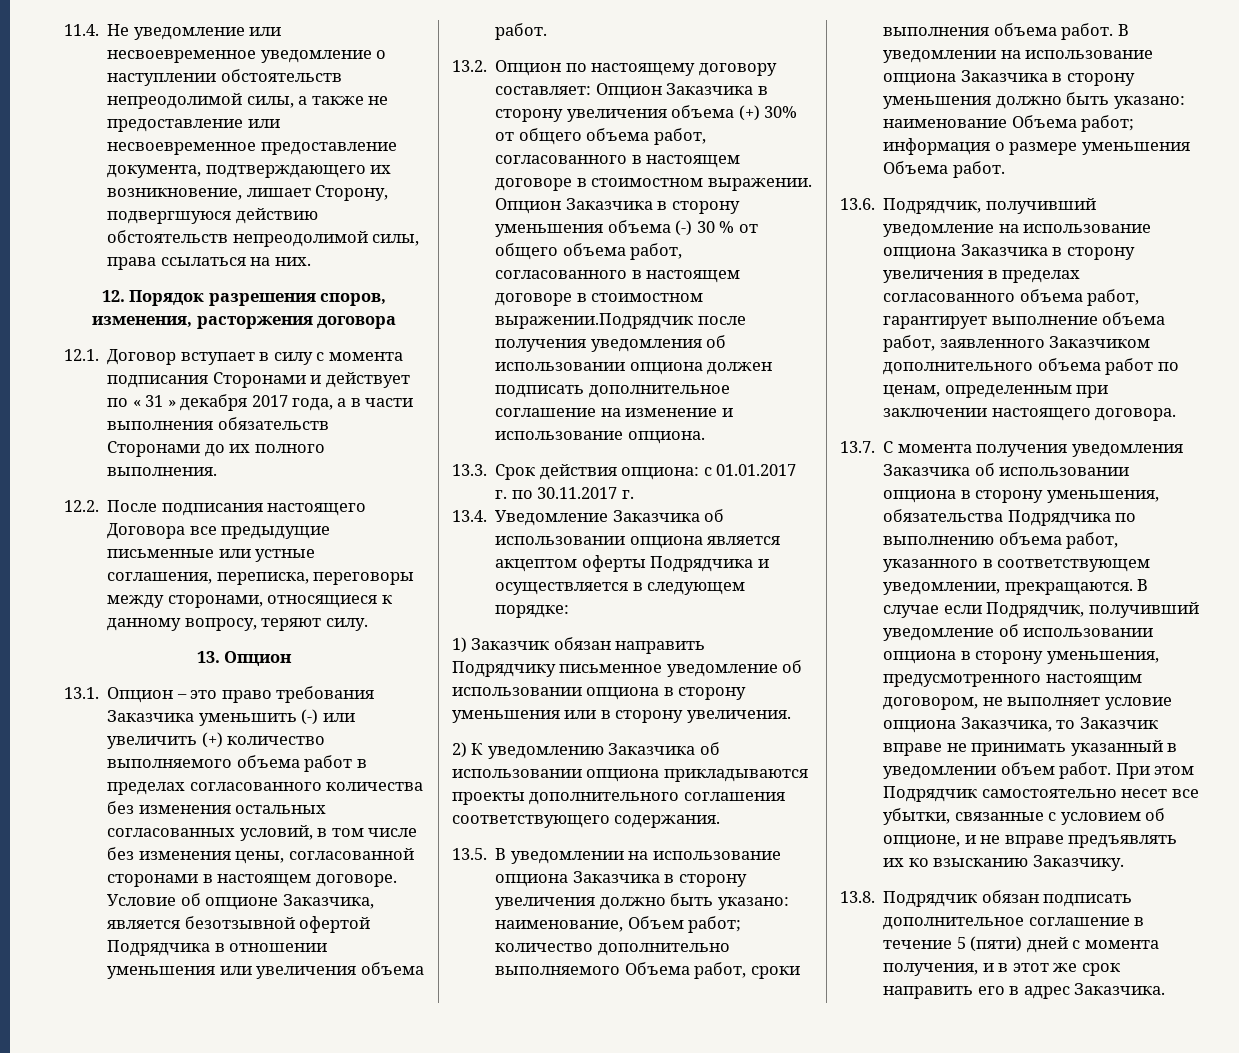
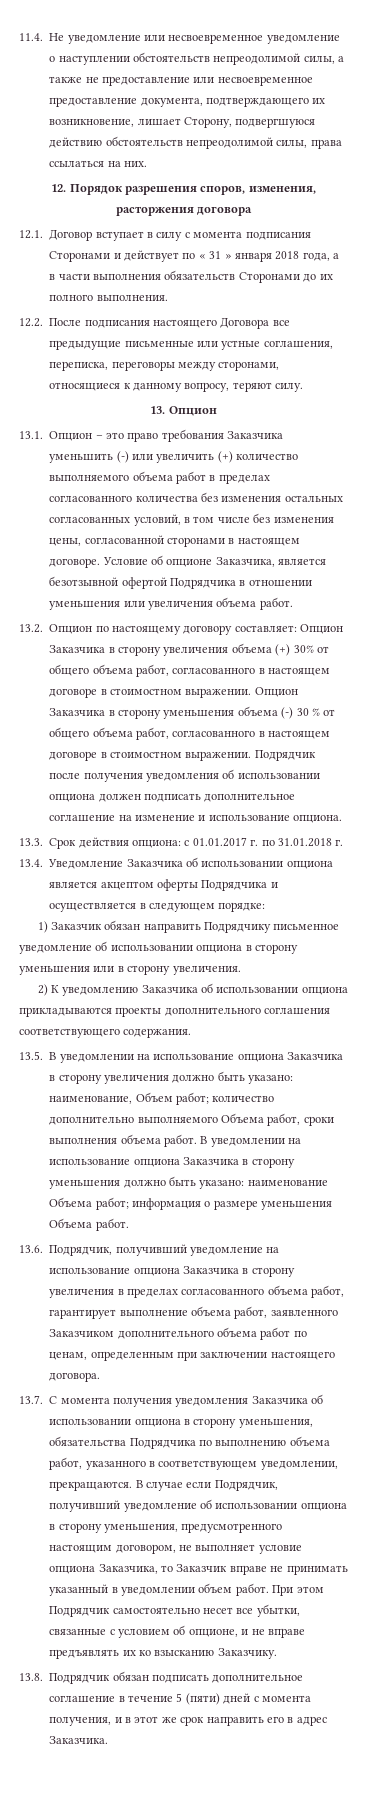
- 12.1. Договор вступает в силу с момента подписания Сторонами и действует по « 31 » декабря 2017 года, а в части выполнения обязательств Сторонами до их полного выполнения.
+ 12.1. Договор вступает в силу с момента подписания Сторонами и действует по « 31 » января 2018 года, а в части выполнения обязательств Сторонами до их полного выполнения.
- Опцион Заказчика в сторону уменьшения объема (-) 30 % от общего объема работ, согласованного в настоящем договоре в стоимостном выражении.Подрядчик после получения уведомления об использовании опциона должен подписать дополнительное соглашение на изменение и использование опциона.
+ Опцион Заказчика в сторону уменьшения объема (-) 30 % от общего объема работ, согласованного в настоящем договоре в стоимостном выражении. Подрядчик после получения уведомления об использовании опциона должен подписать дополнительное соглашение на изменение и использование опциона.
- 13.3. Срок действия опциона: с 01.01.2017 г. по 30.11.2017 г.
+ 13.3. Срок действия опциона: с 01.01.2017 г. по 31.01.2018 г.

